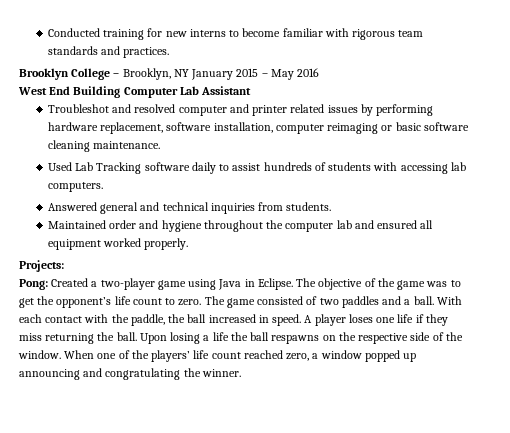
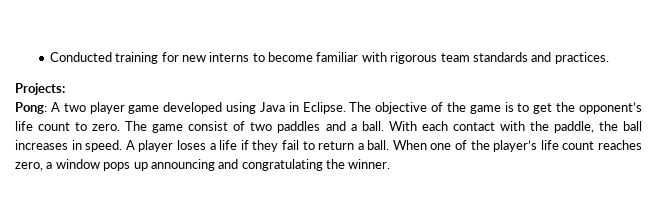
- Brooklyn College – Brooklyn, NY January 2015 – May 2016
- West End Building Computer Lab Assistant
- Troubleshot and resolved computer and printer related issues by performing hardware replacement, software installation, computer reimaging or basic software cleaning maintenance.
- Used Lab Tracking software daily to assist hundreds of students with accessing lab computers.
- Answered general and technical inquiries from students.
- Maintained order and hygiene throughout the computer lab and ensured all equipment worked properly.
  Projects:
- Pong: Created a two-player game using Java in Eclipse.
+ Pong: A two player game developed using Java in Eclipse.
- The objective of the game was to get the opponent’s life count to zero.
+ The objective of the game is to get the opponent’s life count to zero.
- The game consisted of two paddles and a ball.
+ The game consist of two paddles and a ball.
- With each contact with the paddle, the ball increased in speed.
+ With each contact with the paddle, the ball increases in speed.
- A player loses one life if they miss returning the ball. Upon losing a life the ball respawns on the respective side of the window.
+ A player loses a life if they fail to return a ball.
- When one of the players’ life count reached zero, a window popped up announcing and congratulating the winner.
+ When one of the player’s life count reaches zero, a window pops up announcing and congratulating the winner.

